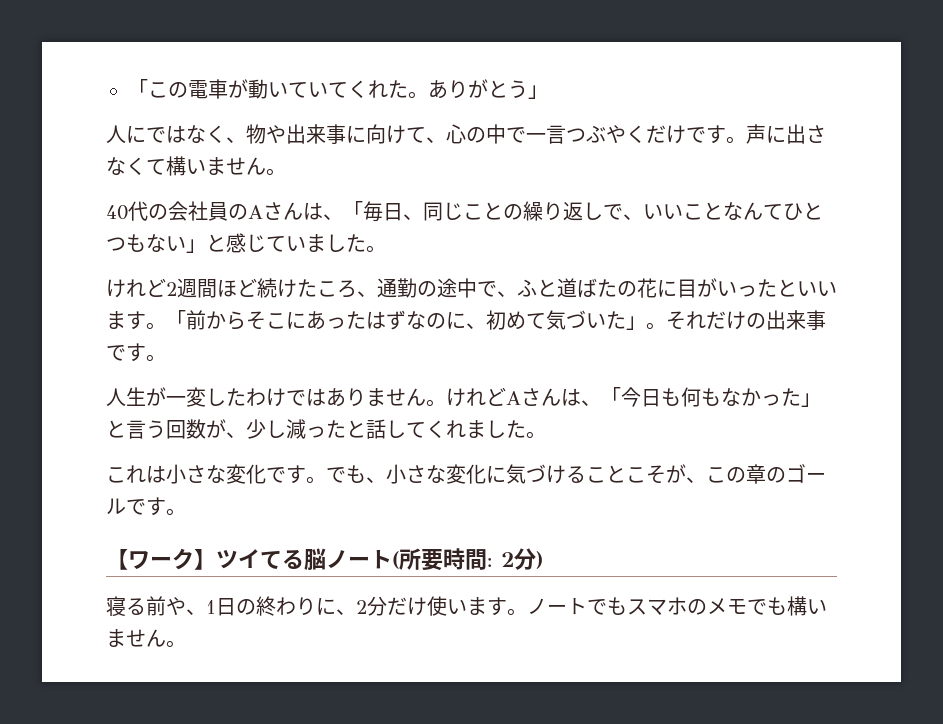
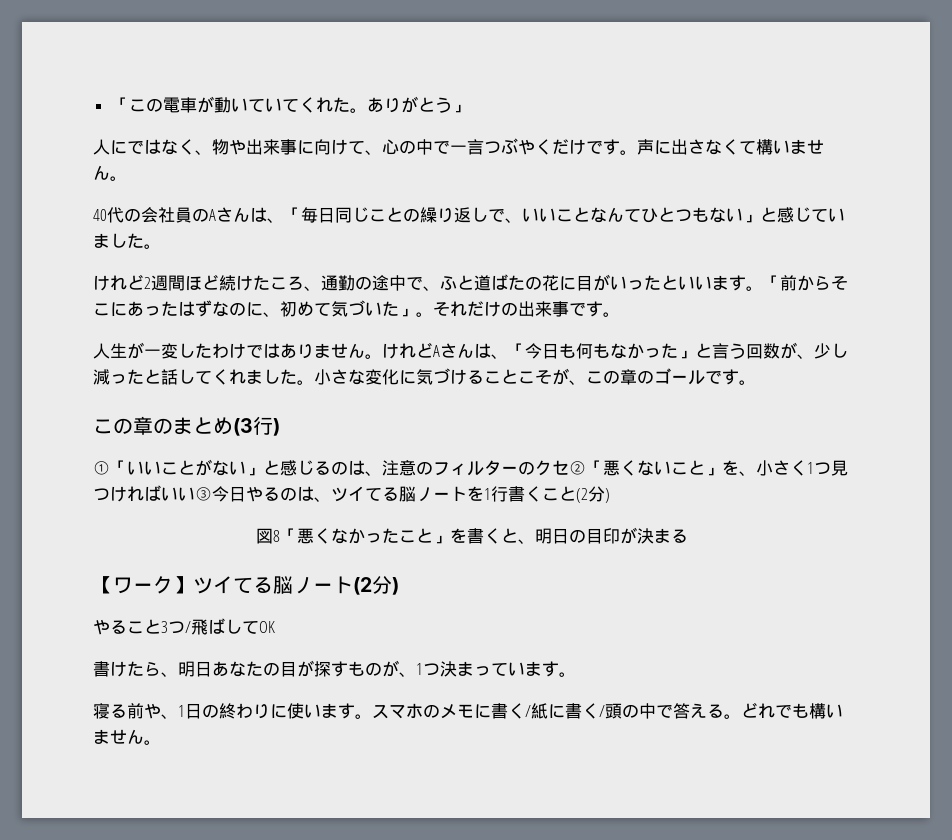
- 40代の会社員のAさんは、「毎日、同じことの繰り返しで、いいことなんてひとつもない」と感じていました。
+ 40代の会社員のAさんは、「毎日同じことの繰り返しで、いいことなんてひとつもない」と感じていました。
- けれどAさんは、「今日も何もなかった」と言う回数が、少し減ったと話してくれました。
- これは小さな変化です。でも、小さな変化に気づけることこそが、この章のゴールです。
+ けれどAさんは、「今日も何もなかった」と言う回数が、少し減ったと話してくれました。小さな変化に気づけることこそが、この章のゴールです。
+ この章のまとめ(3行)
+ ①「いいことがない」と感じるのは、注意のフィルターのクセ②「悪くないこと」を、小さく1つ見つければいい③今日やるのは、ツイてる脳ノートを1行書くこと(2分)
+ 図8「悪くなかったこと」を書くと、明日の目印が決まる
- 【ワーク】ツイてる脳ノート(所要時間: 2分)
+ 【ワーク】ツイてる脳ノート(2分)
+ やること3つ/飛ばしてOK
+ 書けたら、明日あなたの目が探すものが、1つ決まっています。
- 寝る前や、1日の終わりに、2分だけ使います。ノートでもスマホのメモでも構いません。
+ 寝る前や、1日の終わりに使います。スマホのメモに書く/紙に書く/頭の中で答える。どれでも構いません。

